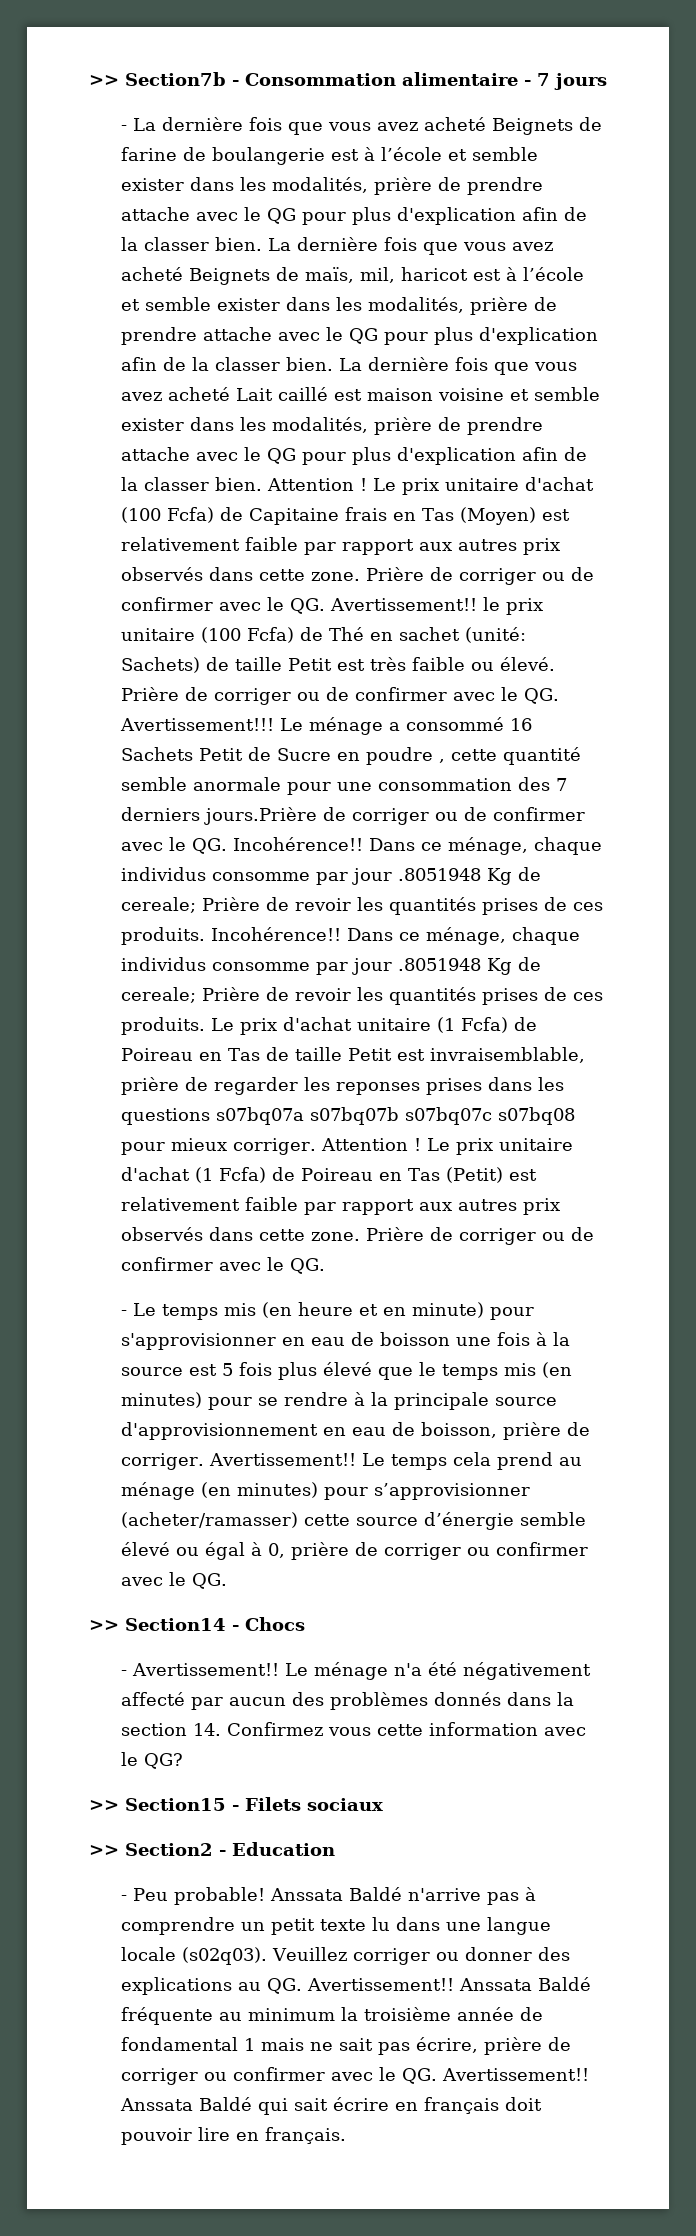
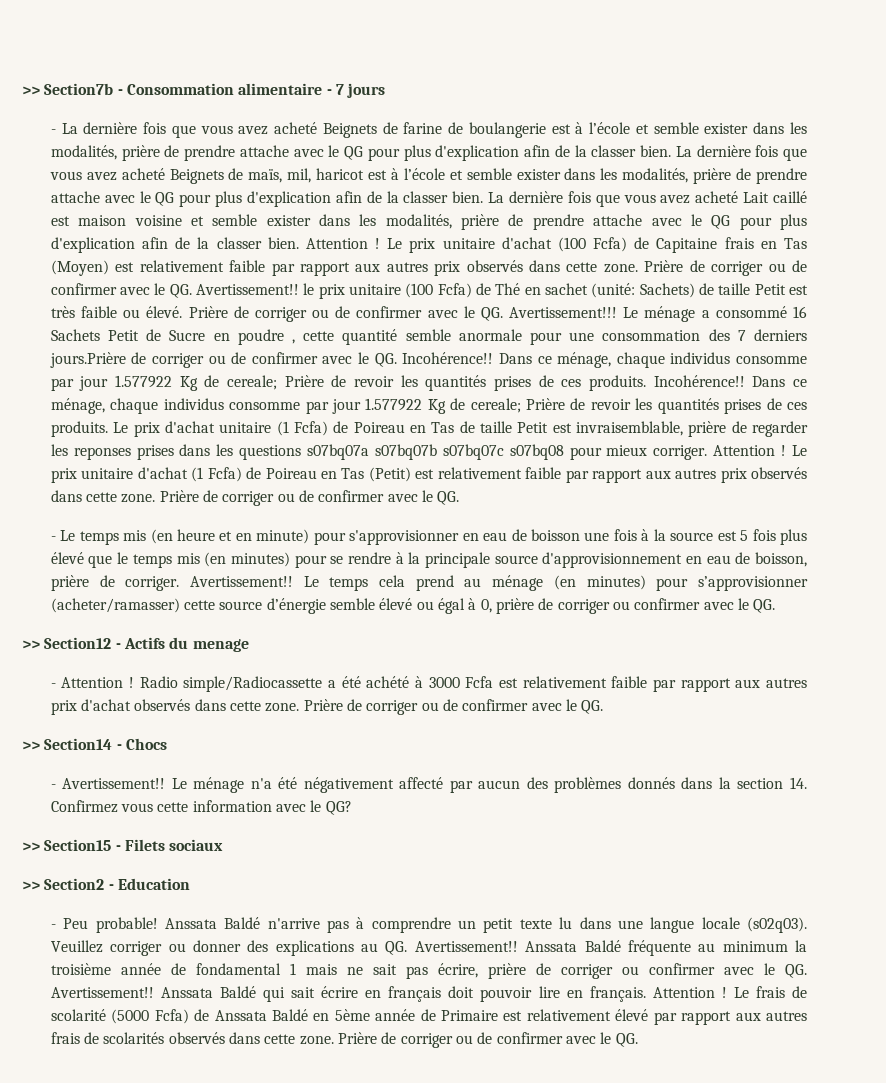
- Le ménage a consommé 16 Sachets Petit de Sucre en poudre , cette quantité semble anormale pour une consommation des 7 derniers jours.Prière de corriger ou de confirmer avec le QG. Incohérence!! Dans ce ménage, chaque individus consomme par jour .8051948 Kg de cereale; Prière de revoir les quantités prises de ces produits. Incohérence!! Dans ce ménage, chaque individus consomme par jour .8051948 Kg de cereale; Prière de revoir les quantités prises de ces produits.
+ Le ménage a consommé 16 Sachets Petit de Sucre en poudre , cette quantité semble anormale pour une consommation des 7 derniers jours.Prière de corriger ou de confirmer avec le QG. Incohérence!! Dans ce ménage, chaque individus consomme par jour 1.577922 Kg de cereale; Prière de revoir les quantités prises de ces produits. Incohérence!! Dans ce ménage, chaque individus consomme par jour 1.577922 Kg de cereale; Prière de revoir les quantités prises de ces produits.
+ >> Section12 - Actifs du menage
+ - Attention ! Radio simple/Radiocassette a été achété à 3000 Fcfa est relativement faible par rapport aux autres prix d'achat observés dans cette zone. Prière de corriger ou de confirmer avec le QG.
+ Attention ! Le frais de scolarité (5000 Fcfa) de Anssata Baldé en 5ème année de Primaire est relativement élevé par rapport aux autres frais de scolarités observés dans cette zone. Prière de corriger ou de confirmer avec le QG.

